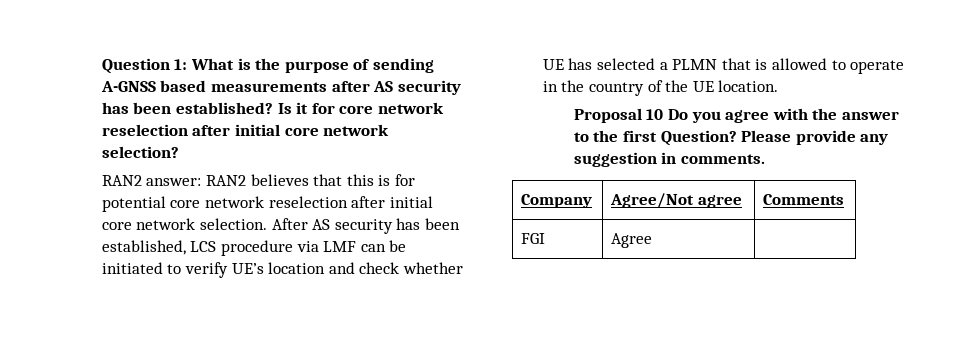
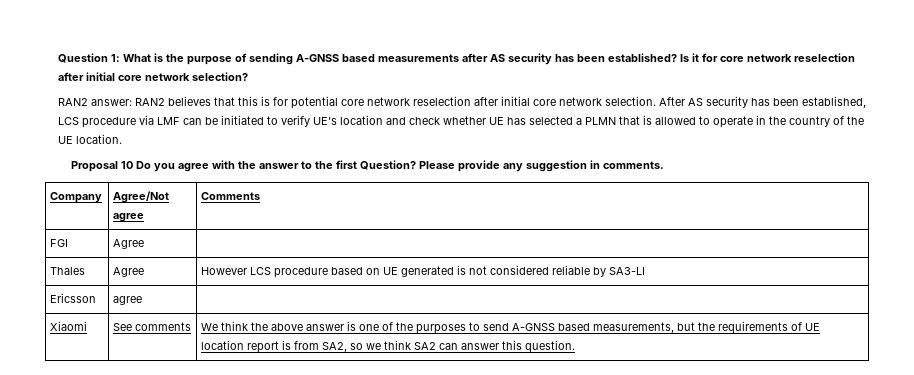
+ Thales | Agree | However LCS procedure based on UE generated is not considered reliable by SA3-LI
+ Ericsson | agree |
+ Xiaomi | See comments | We think the above answer is one of the purposes to send A-GNSS based measurements, but the requirements of UE location report is from SA2, so we think SA2 can answer this question.

